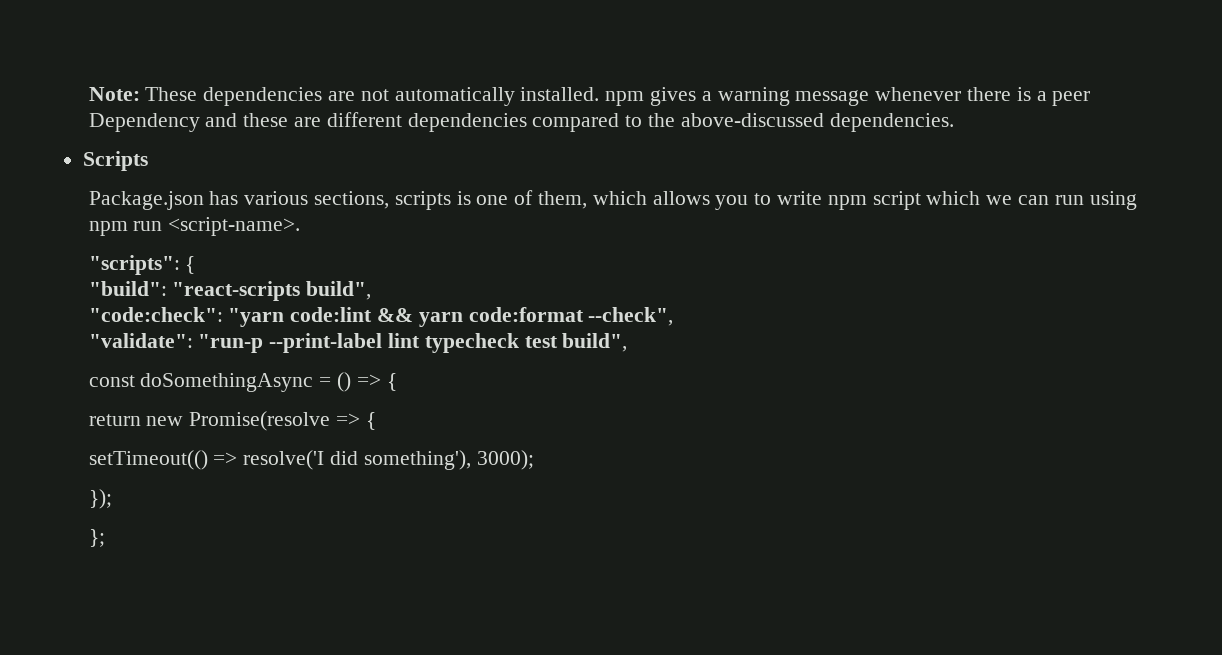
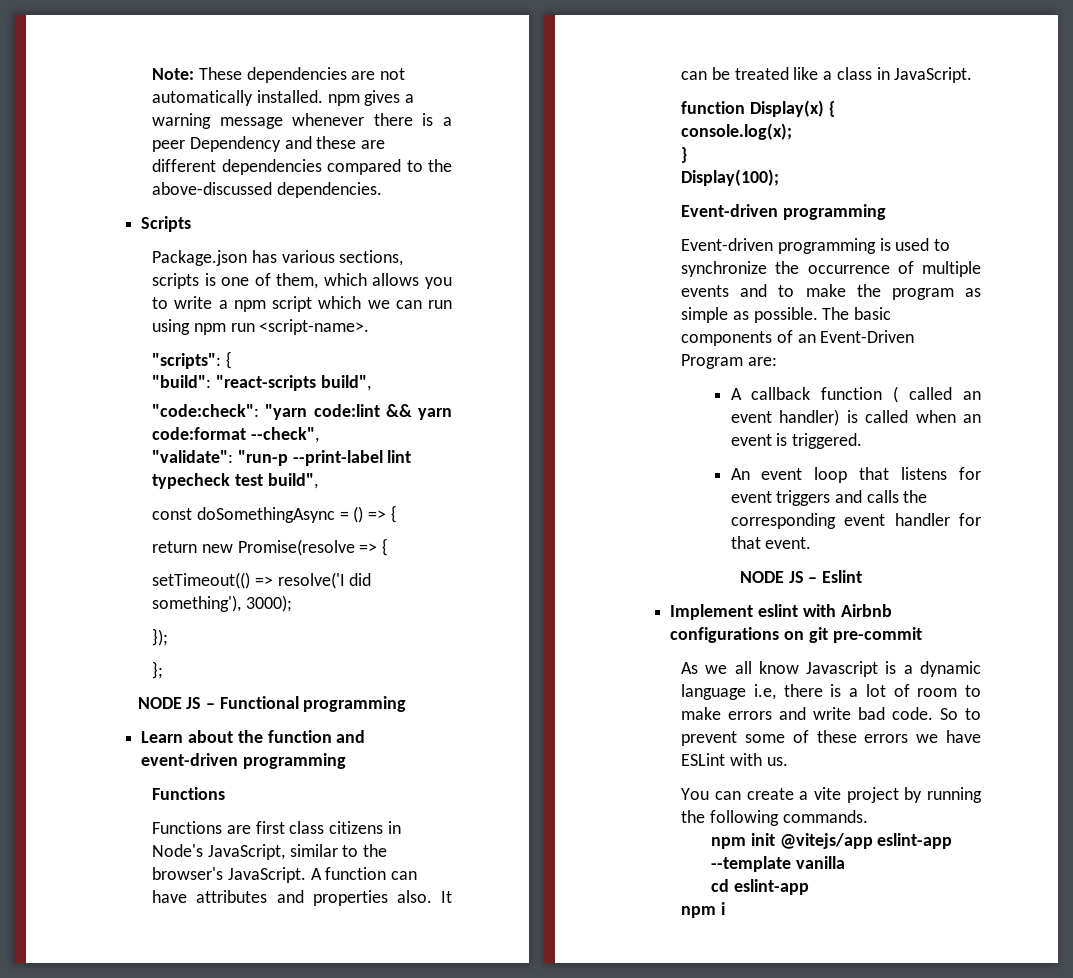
- Package.json has various sections, scripts is one of them, which allows you to write npm script which we can run using npm run <script-name>.
+ Package.json has various sections, scripts is one of them, which allows you to write a npm script which we can run using npm run <script-name>.
+ NODE JS – Functional programming
+ Learn about the function and event-driven programming
+ Functions
+ Functions are first class citizens in Node's JavaScript, similar to the browser's JavaScript. A function can have attributes and properties also. It can be treated like a class in JavaScript.
+ function Display(x) {
+ console.log(x);
+ }
+ Display(100);
+ Event-driven programming
+ Event-driven programming is used to synchronize the occurrence of multiple events and to make the program as simple as possible. The basic components of an Event-Driven Program are:
+ A callback function ( called an event handler) is called when an event is triggered.
+ An event loop that listens for event triggers and calls the corresponding event handler for that event.
+ NODE JS – Eslint
+ Implement eslint with Airbnb configurations on git pre-commit
+ As we all know Javascript is a dynamic language i.e, there is a lot of room to make errors and write bad code. So to prevent some of these errors we have ESLint with us.
+ You can create a vite project by running the following commands.
+ npm init @vitejs/app eslint-app --template vanilla
+ cd eslint-app
+ npm i

